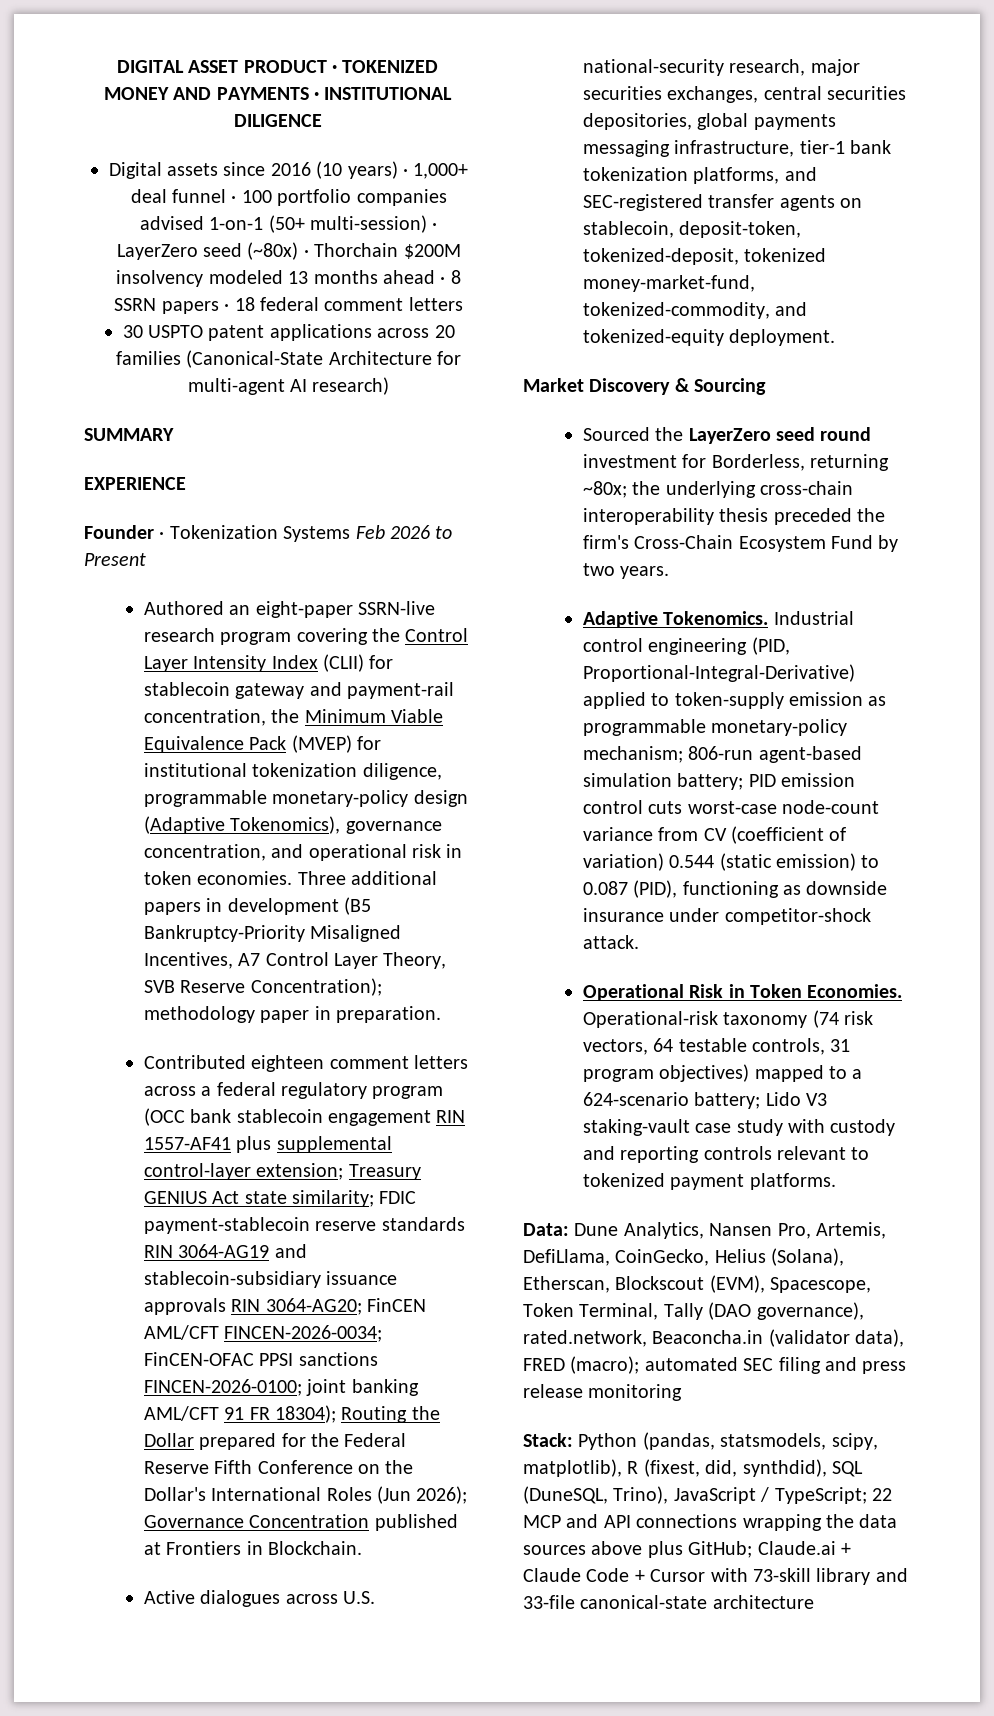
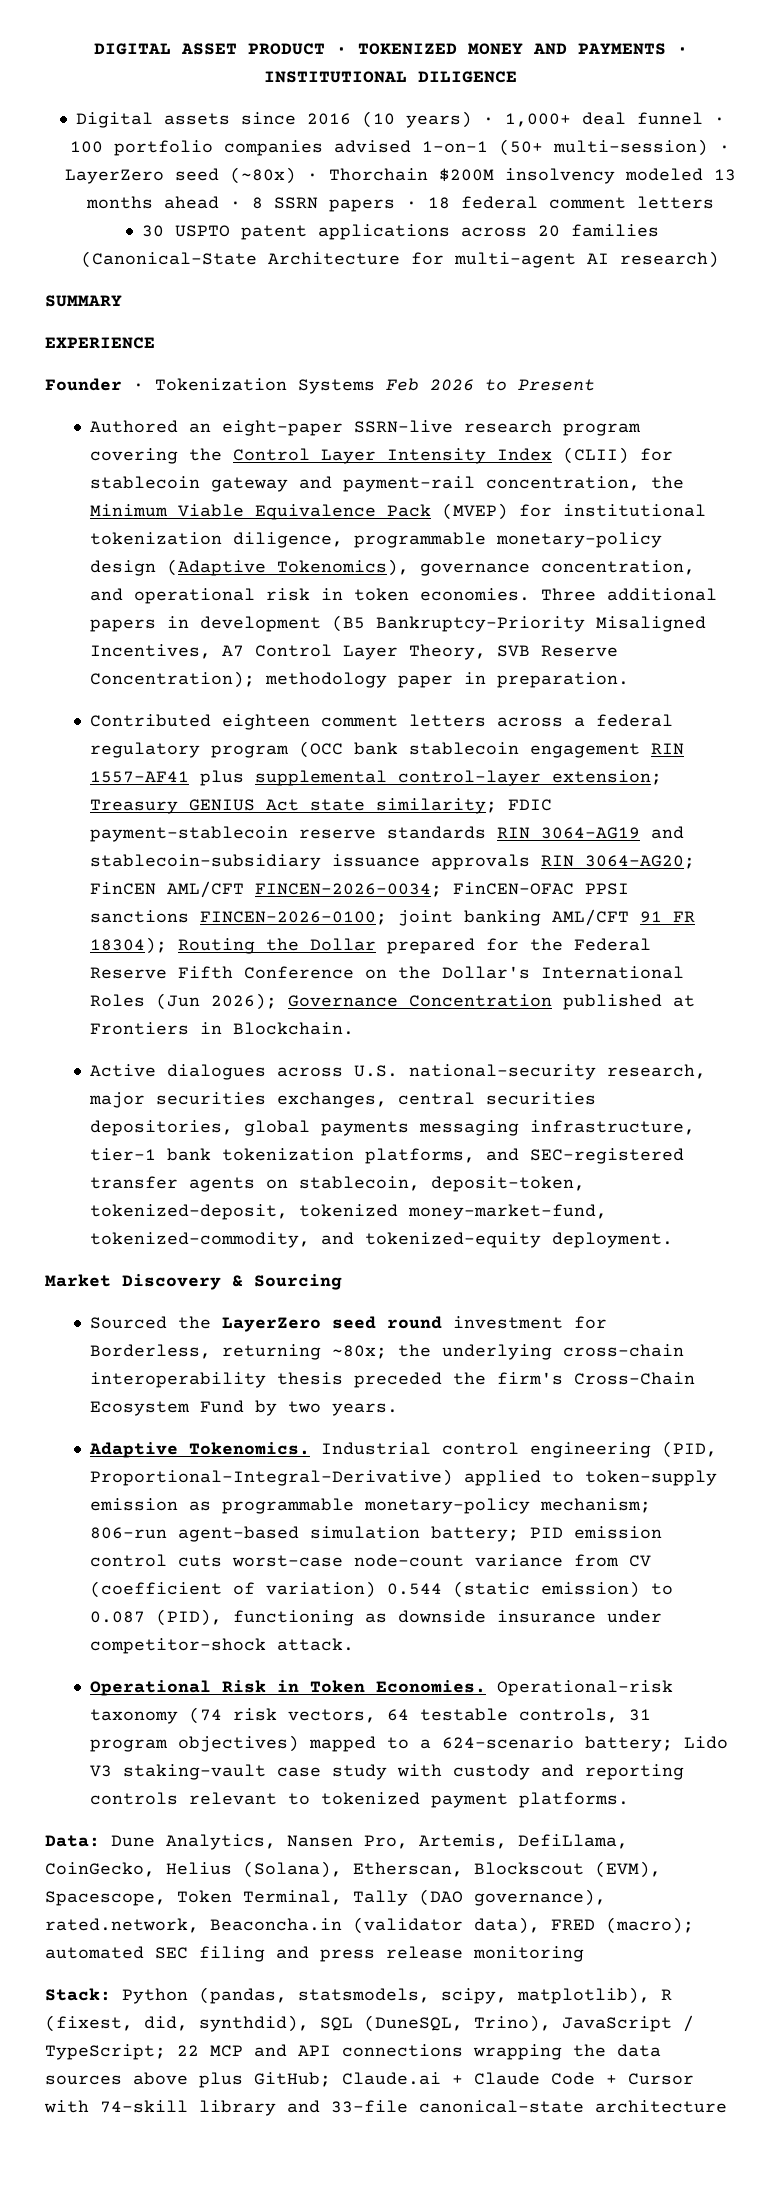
- Stack: Python (pandas, statsmodels, scipy, matplotlib), R (fixest, did, synthdid), SQL (DuneSQL, Trino), JavaScript / TypeScript; 22 MCP and API connections wrapping the data sources above plus GitHub; Claude.ai + Claude Code + Cursor with 73-skill library and 33-file canonical-state architecture
+ Stack: Python (pandas, statsmodels, scipy, matplotlib), R (fixest, did, synthdid), SQL (DuneSQL, Trino), JavaScript / TypeScript; 22 MCP and API connections wrapping the data sources above plus GitHub; Claude.ai + Claude Code + Cursor with 74-skill library and 33-file canonical-state architecture

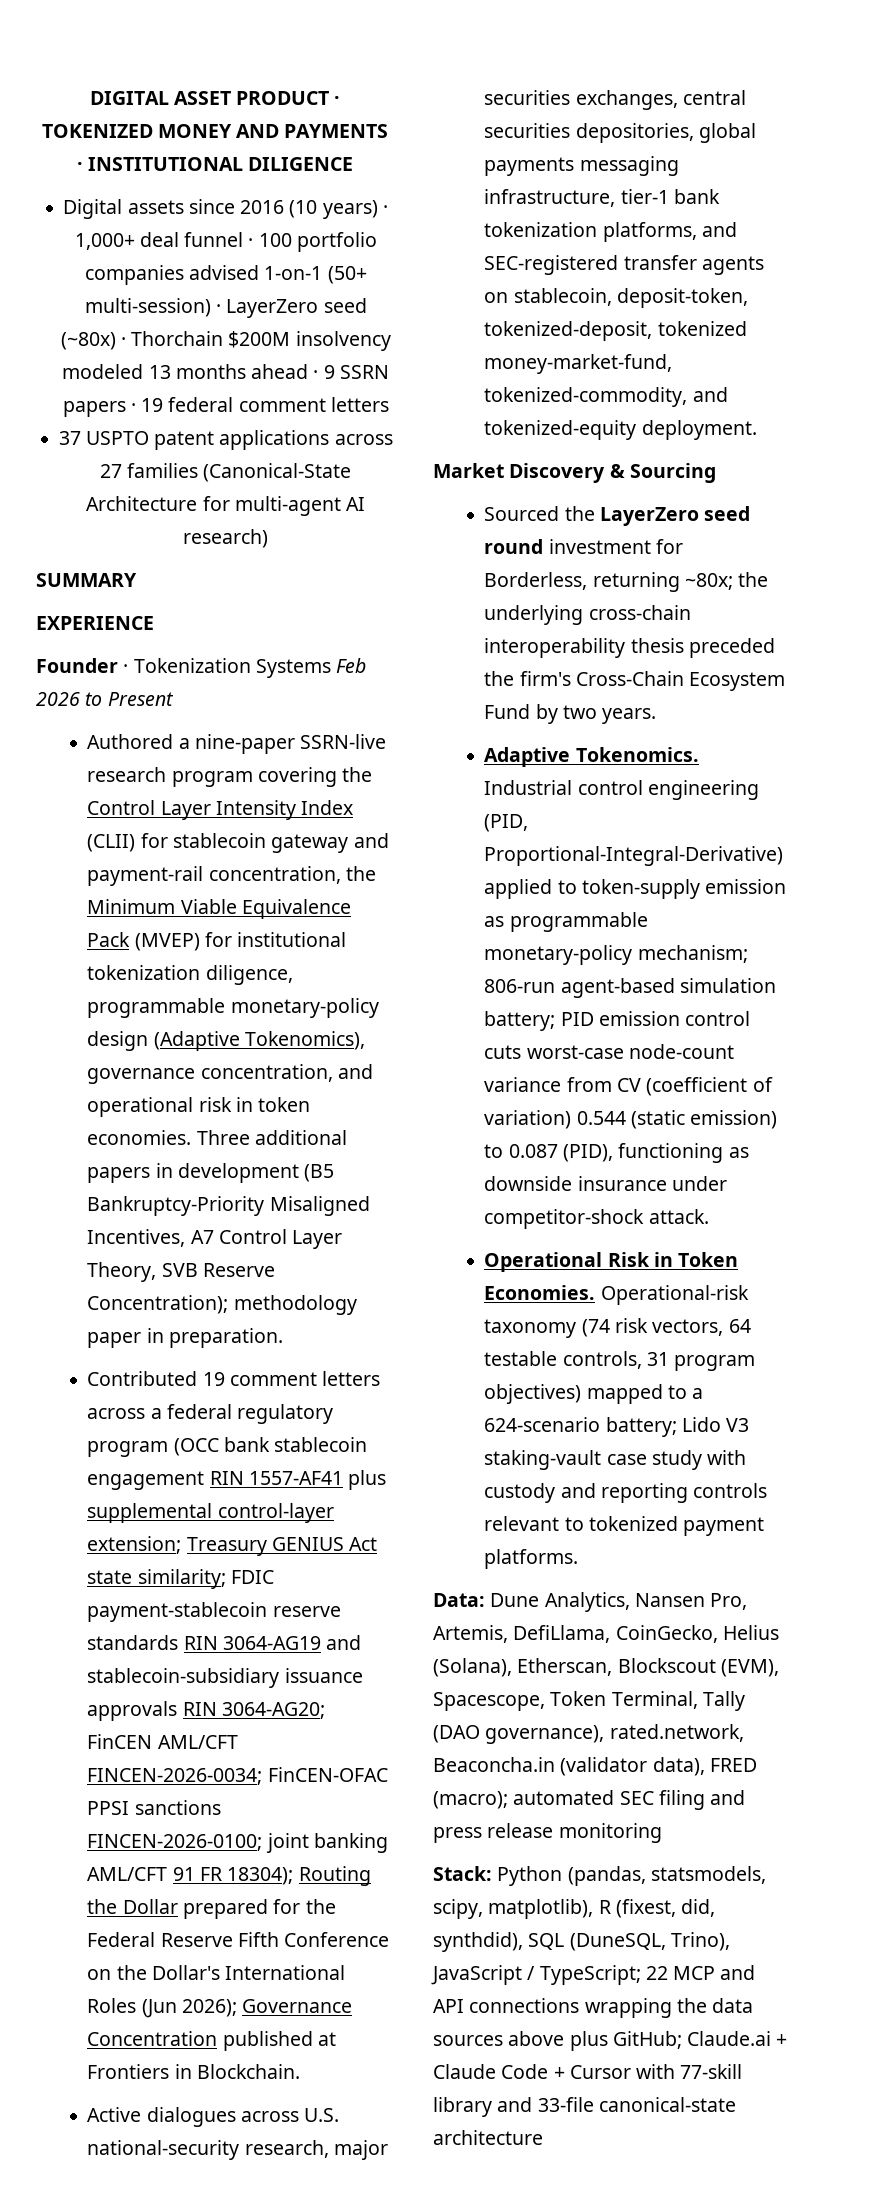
- Digital assets since 2016 (10 years) · 1,000+ deal funnel · 100 portfolio companies advised 1-on-1 (50+ multi-session) · LayerZero seed (~80x) · Thorchain $200M insolvency modeled 13 months ahead · 8 SSRN papers · 18 federal comment letters
+ Digital assets since 2016 (10 years) · 1,000+ deal funnel · 100 portfolio companies advised 1-on-1 (50+ multi-session) · LayerZero seed (~80x) · Thorchain $200M insolvency modeled 13 months ahead · 9 SSRN papers · 19 federal comment letters
- 30 USPTO patent applications across 20 families (Canonical-State Architecture for multi-agent AI research)
+ 37 USPTO patent applications across 27 families (Canonical-State Architecture for multi-agent AI research)
- Authored an eight-paper SSRN-live research program covering the Control Layer Intensity Index (CLII) for stablecoin gateway and payment-rail concentration, the Minimum Viable Equivalence Pack (MVEP) for institutional tokenization diligence, programmable monetary-policy design (Adaptive Tokenomics), governance concentration, and operational risk in token economies.
+ Authored a nine-paper SSRN-live research program covering the Control Layer Intensity Index (CLII) for stablecoin gateway and payment-rail concentration, the Minimum Viable Equivalence Pack (MVEP) for institutional tokenization diligence, programmable monetary-policy design (Adaptive Tokenomics), governance concentration, and operational risk in token economies.
- Contributed eighteen comment letters across a federal regulatory program (OCC bank stablecoin engagement RIN 1557-AF41 plus supplemental control-layer extension;
+ Contributed 19 comment letters across a federal regulatory program (OCC bank stablecoin engagement RIN 1557-AF41 plus supplemental control-layer extension;
- Stack: Python (pandas, statsmodels, scipy, matplotlib), R (fixest, did, synthdid), SQL (DuneSQL, Trino), JavaScript / TypeScript; 22 MCP and API connections wrapping the data sources above plus GitHub; Claude.ai + Claude Code + Cursor with 74-skill library and 33-file canonical-state architecture
+ Stack: Python (pandas, statsmodels, scipy, matplotlib), R (fixest, did, synthdid), SQL (DuneSQL, Trino), JavaScript / TypeScript; 22 MCP and API connections wrapping the data sources above plus GitHub; Claude.ai + Claude Code + Cursor with 77-skill library and 33-file canonical-state architecture

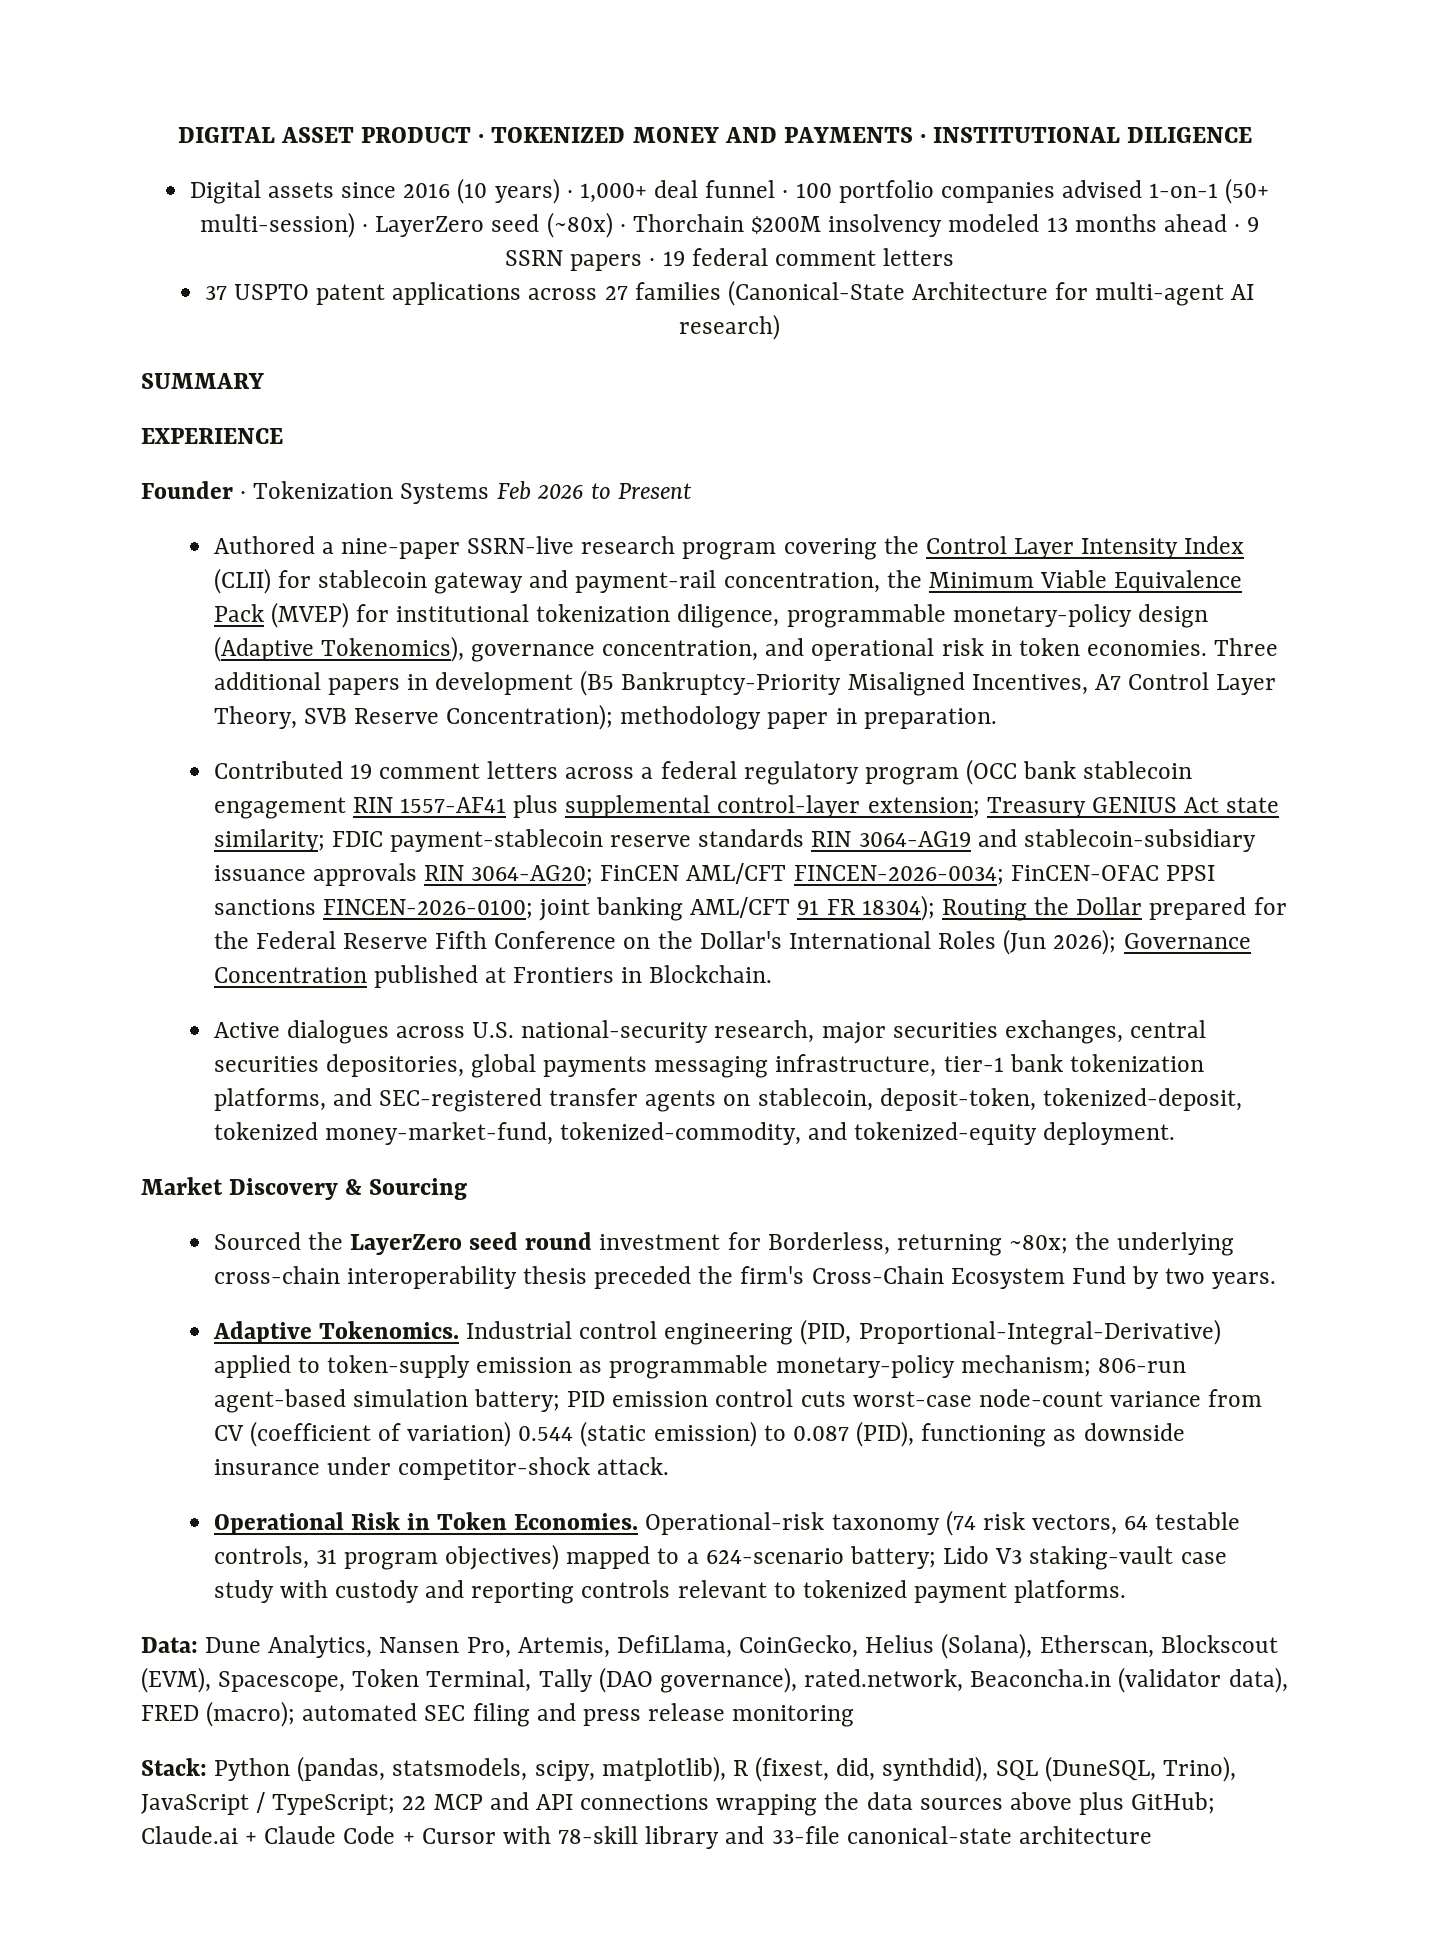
- Stack: Python (pandas, statsmodels, scipy, matplotlib), R (fixest, did, synthdid), SQL (DuneSQL, Trino), JavaScript / TypeScript; 22 MCP and API connections wrapping the data sources above plus GitHub; Claude.ai + Claude Code + Cursor with 77-skill library and 33-file canonical-state architecture
+ Stack: Python (pandas, statsmodels, scipy, matplotlib), R (fixest, did, synthdid), SQL (DuneSQL, Trino), JavaScript / TypeScript; 22 MCP and API connections wrapping the data sources above plus GitHub; Claude.ai + Claude Code + Cursor with 78-skill library and 33-file canonical-state architecture

